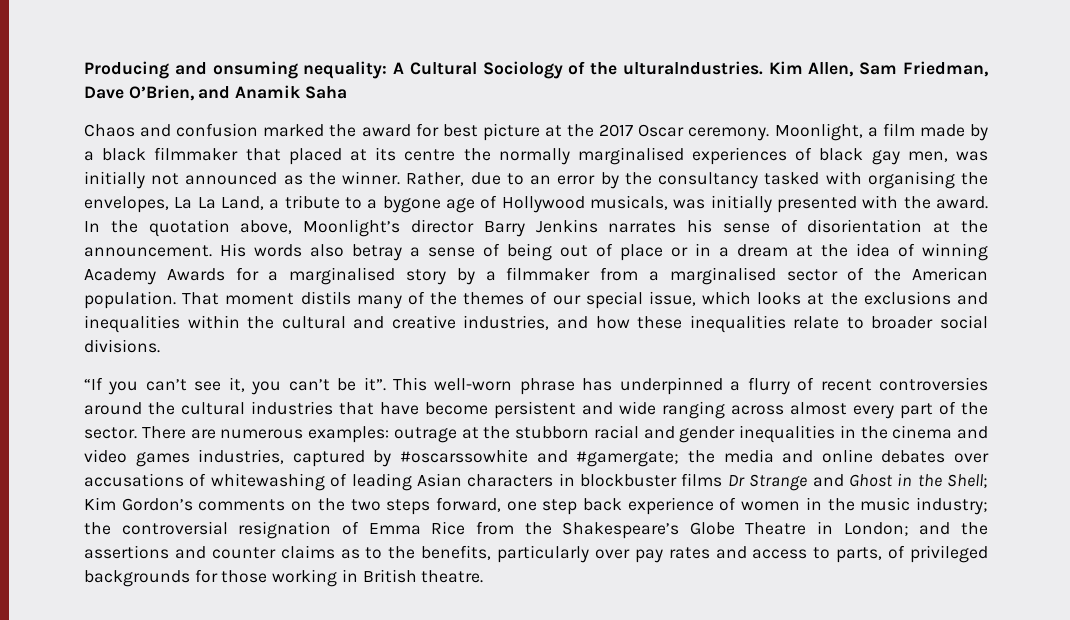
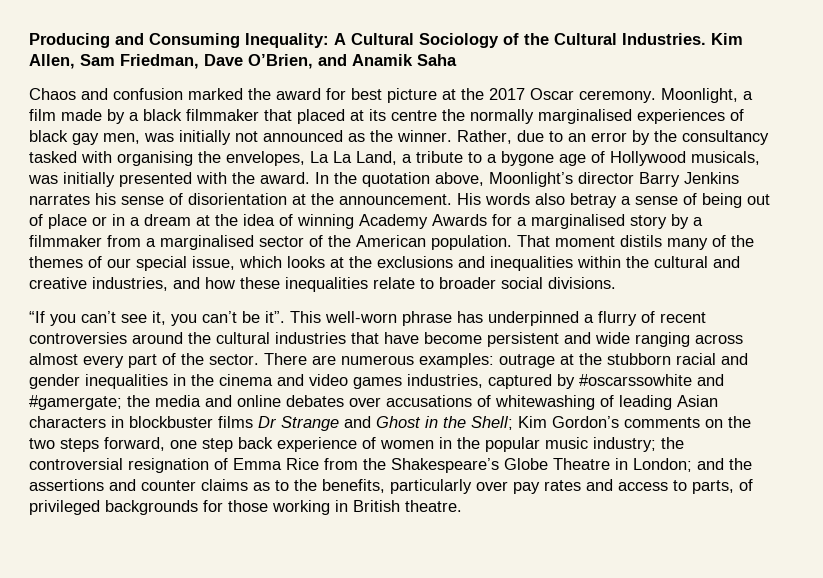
- Producing and onsuming nequality: A Cultural Sociology of the ulturalndustries.
+ Producing and Consuming Inequality: A Cultural Sociology of the Cultural Industries.
- Kim Gordon’s comments on the two steps forward, one step back experience of women in the music industry;
+ Kim Gordon’s comments on the two steps forward, one step back experience of women in the popular music industry;

